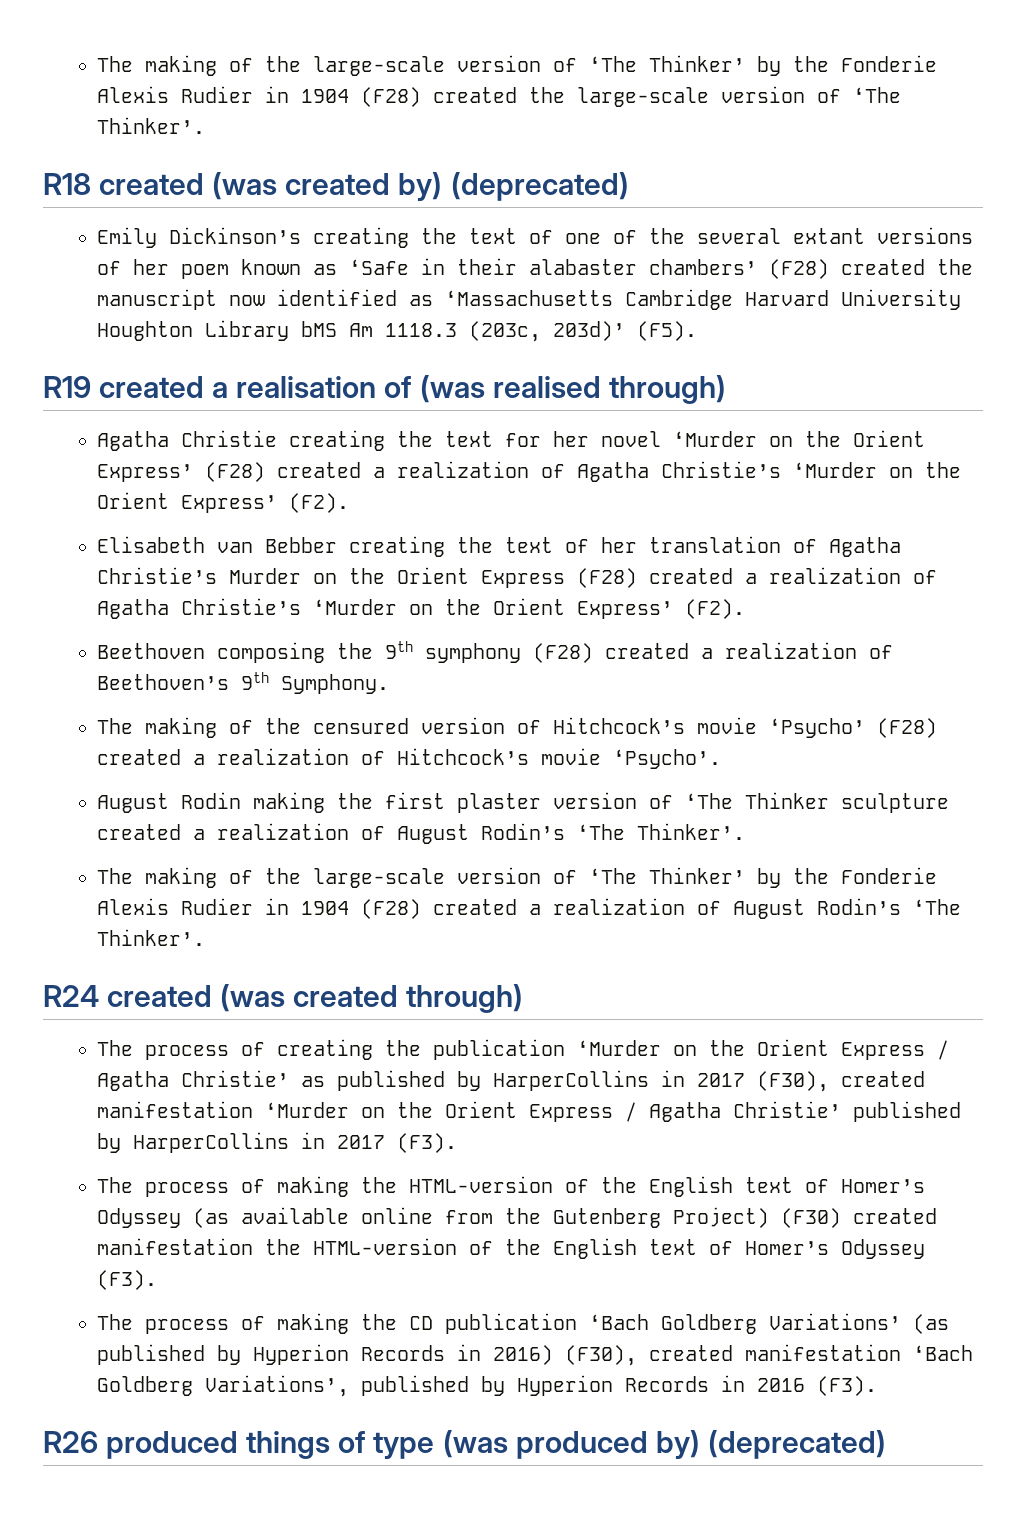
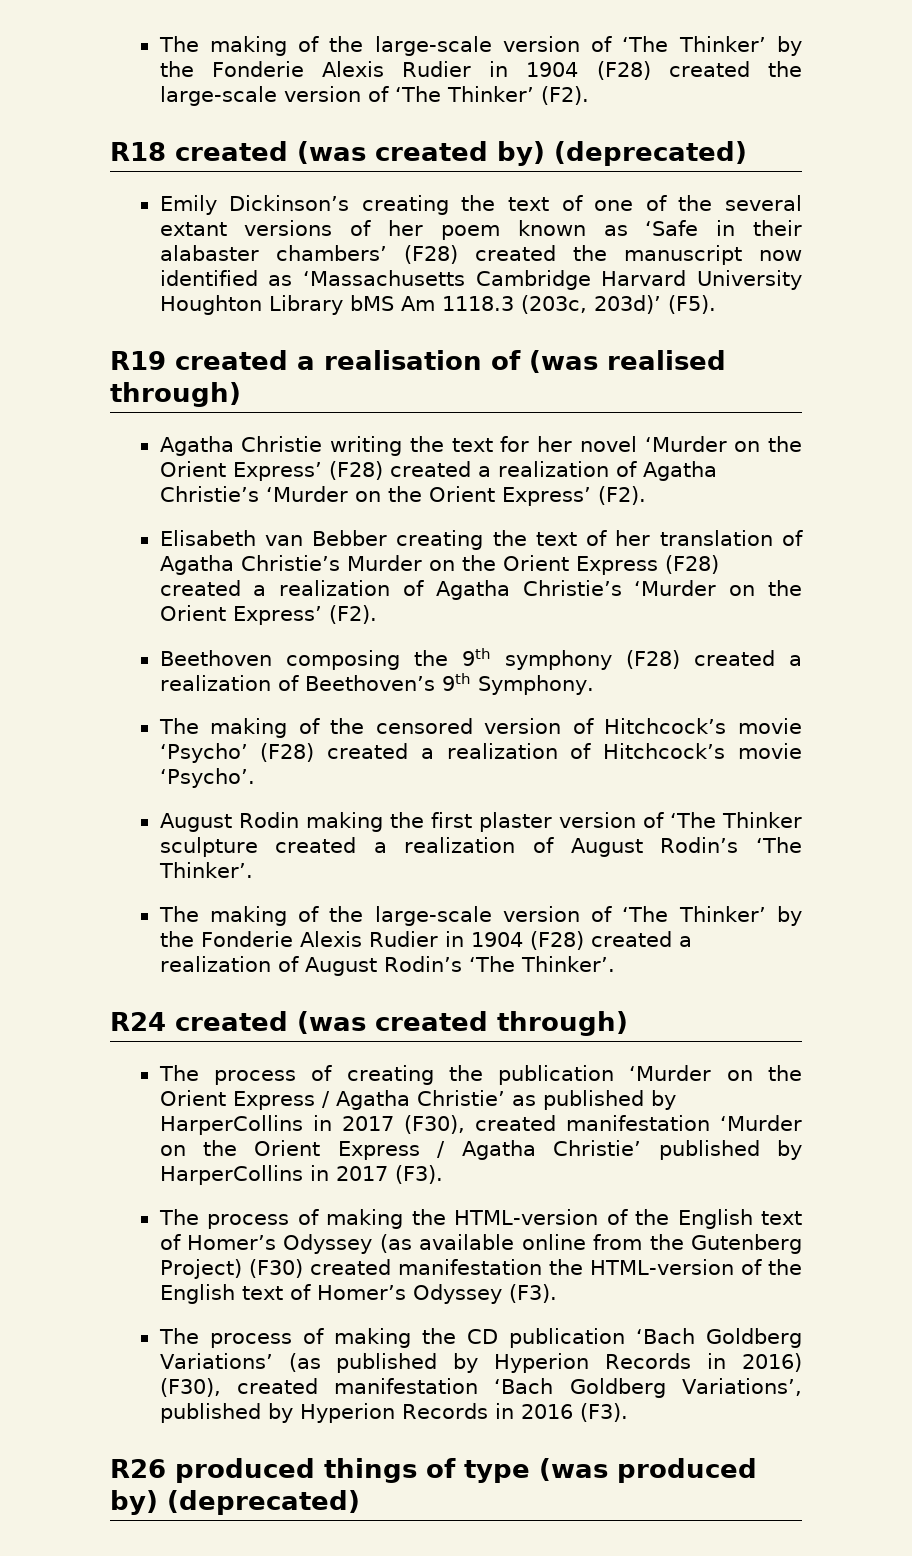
- The making of the large-scale version of ‘The Thinker’ by the Fonderie Alexis Rudier in 1904 (F28) created the large-scale version of ‘The Thinker’.
+ The making of the large-scale version of ‘The Thinker’ by the Fonderie Alexis Rudier in 1904 (F28) created the large-scale version of ‘The Thinker’ (F2).
- Agatha Christie creating the text for her novel ‘Murder on the Orient Express’ (F28) created a realization of Agatha Christie’s ‘Murder on the Orient Express’ (F2).
+ Agatha Christie writing the text for her novel ‘Murder on the Orient Express’ (F28) created a realization of Agatha Christie’s ‘Murder on the Orient Express’ (F2).
- The making of the censured version of Hitchcock’s movie ‘Psycho’ (F28) created a realization of Hitchcock’s movie ‘Psycho’.
+ The making of the censored version of Hitchcock’s movie ‘Psycho’ (F28) created a realization of Hitchcock’s movie ‘Psycho’.

